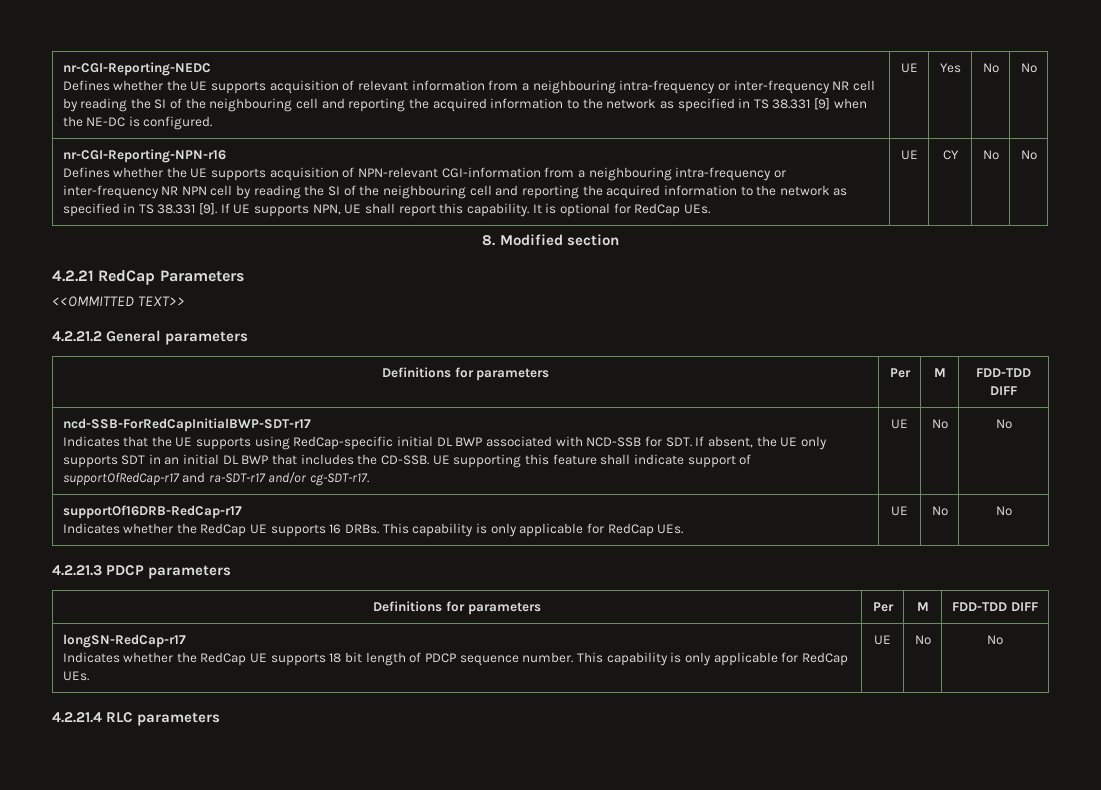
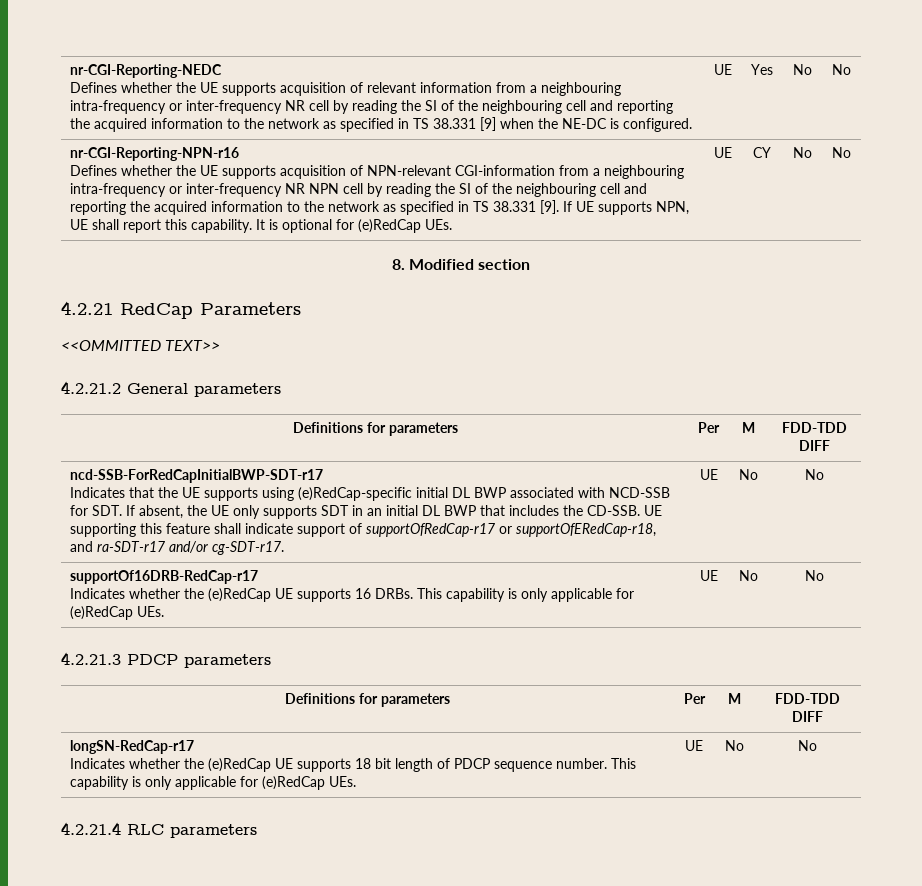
- It is optional for RedCap UEs.
+ It is optional for (e)RedCap UEs.
- Indicates that the UE supports using RedCap-specific initial DL BWP associated with NCD-SSB for SDT. If absent, the UE only supports SDT in an initial DL BWP that includes the CD-SSB.
+ Indicates that the UE supports using (e)RedCap-specific initial DL BWP associated with NCD-SSB for SDT. If absent, the UE only supports SDT in an initial DL BWP that includes the CD-SSB.
- UE supporting this feature shall indicate support of supportOfRedCap-r17 and ra-SDT-r17 and/or cg-SDT-r17.
+ UE supporting this feature shall indicate support of supportOfRedCap-r17 or supportOfERedCap-r18, and ra-SDT-r17 and/or cg-SDT-r17.
  supportOf16DRB-RedCap-r17
- Indicates whether the RedCap UE supports 16 DRBs. This capability is only applicable for RedCap UEs. | UE | No | No
+ Indicates whether the (e)RedCap UE supports 16 DRBs. This capability is only applicable for (e)RedCap UEs. | UE | No | No
  longSN-RedCap-r17
- Indicates whether the RedCap UE supports 18 bit length of PDCP sequence number. This capability is only applicable for RedCap UEs. | UE | No | No
+ Indicates whether the (e)RedCap UE supports 18 bit length of PDCP sequence number. This capability is only applicable for (e)RedCap UEs. | UE | No | No

